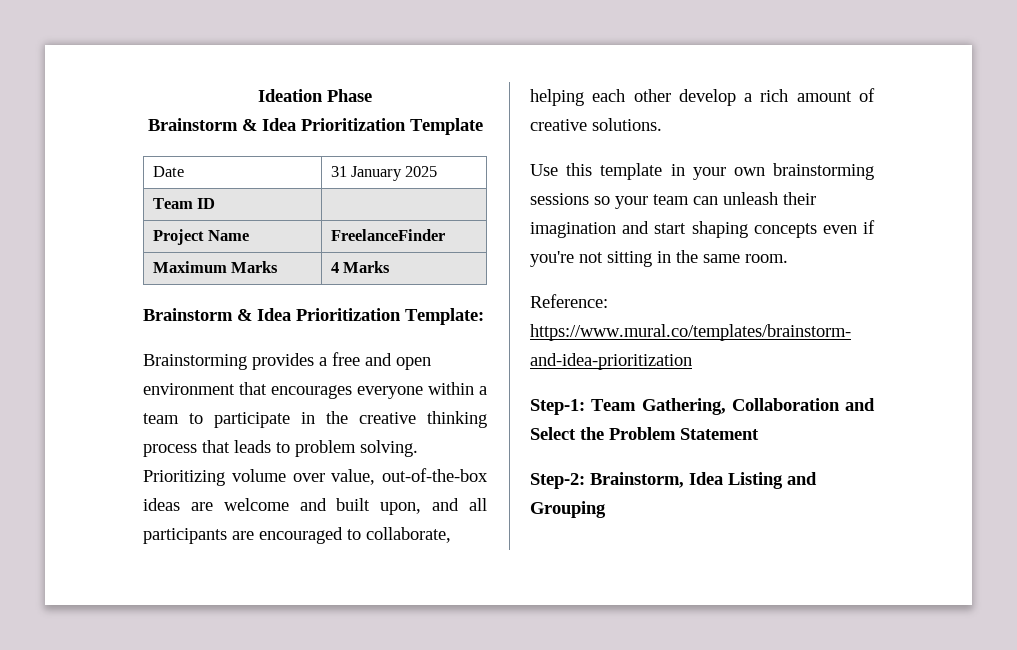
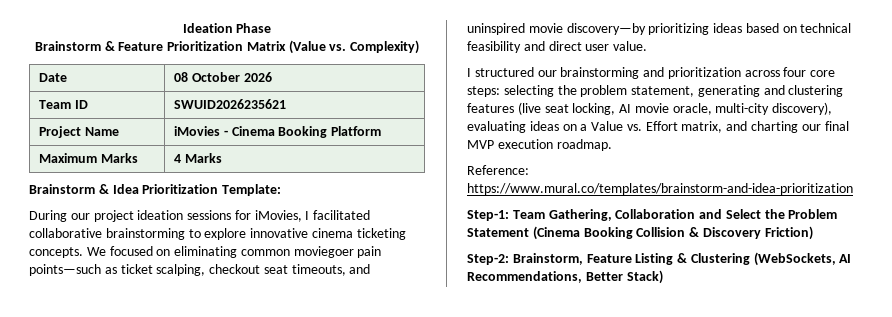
- Brainstorm & Idea Prioritization Template
- Date | 31 January 2025
+ Brainstorm & Feature Prioritization Matrix (Value vs. Complexity)
+ Date | 08 October 2026
- Team ID |
+ Team ID | SWUID2026235621
- Project Name | FreelanceFinder
+ Project Name | iMovies - Cinema Booking Platform
- Brainstorming provides a free and open environment that encourages everyone within a team to participate in the creative thinking process that leads to problem solving. Prioritizing volume over value, out-of-the-box ideas are welcome and built upon, and all participants are encouraged to collaborate, helping each other develop a rich amount of creative solutions.
- Use this template in your own brainstorming sessions so your team can unleash their imagination and start shaping concepts even if you're not sitting in the same room.
+ During our project ideation sessions for iMovies, I facilitated collaborative brainstorming to explore innovative cinema ticketing concepts. We focused on eliminating common moviegoer pain points—such as ticket scalping, checkout seat timeouts, and uninspired movie discovery—by prioritizing ideas based on technical feasibility and direct user value.
+ I structured our brainstorming and prioritization across four core steps: selecting the problem statement, generating and clustering features (live seat locking, AI movie oracle, multi-city discovery), evaluating ideas on a Value vs. Effort matrix, and charting our final MVP execution roadmap.
- Step-1: Team Gathering, Collaboration and Select the Problem Statement
- Step-2: Brainstorm, Idea Listing and Grouping
+ Step-1: Team Gathering, Collaboration and Select the Problem Statement (Cinema Booking Collision & Discovery Friction)
+ Step-2: Brainstorm, Feature Listing & Clustering (WebSockets, AI Recommendations, Better Stack)

